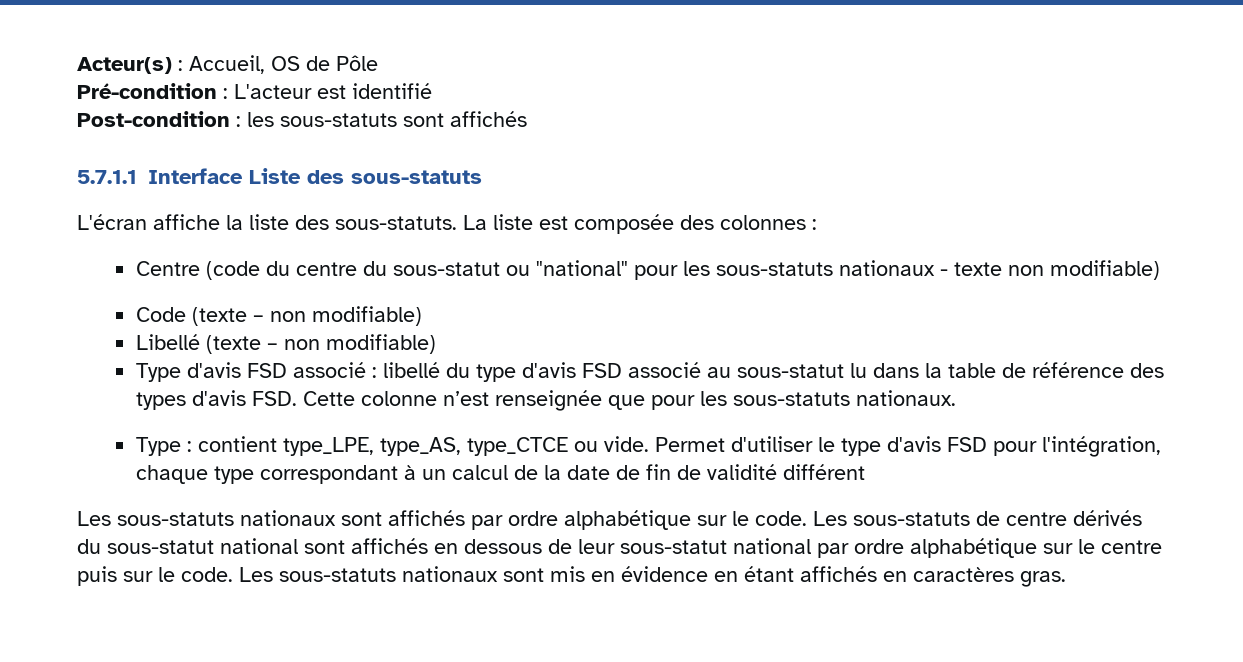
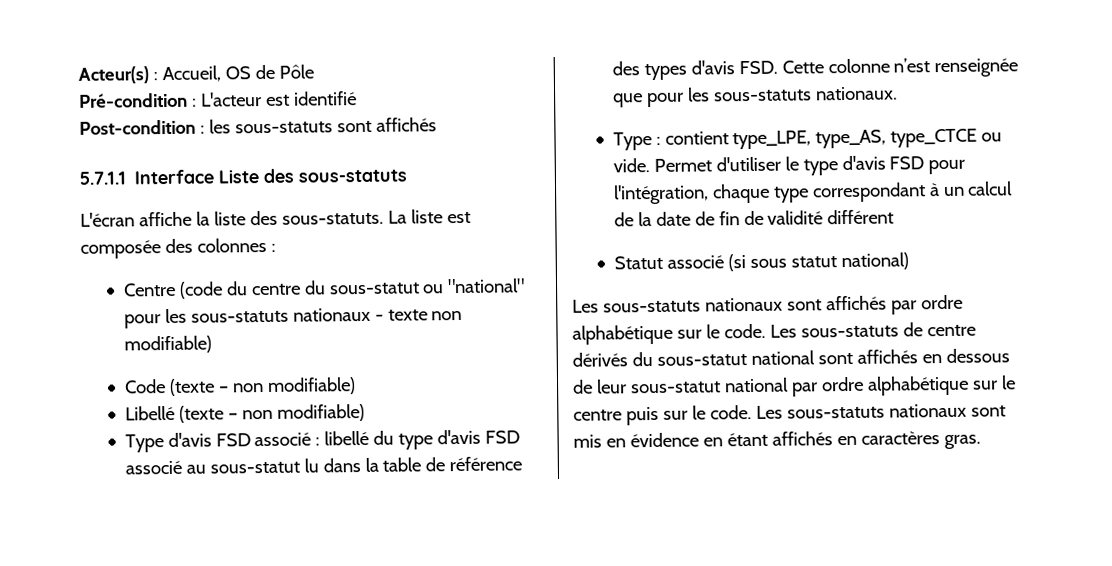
+ Statut associé (si sous statut national)

